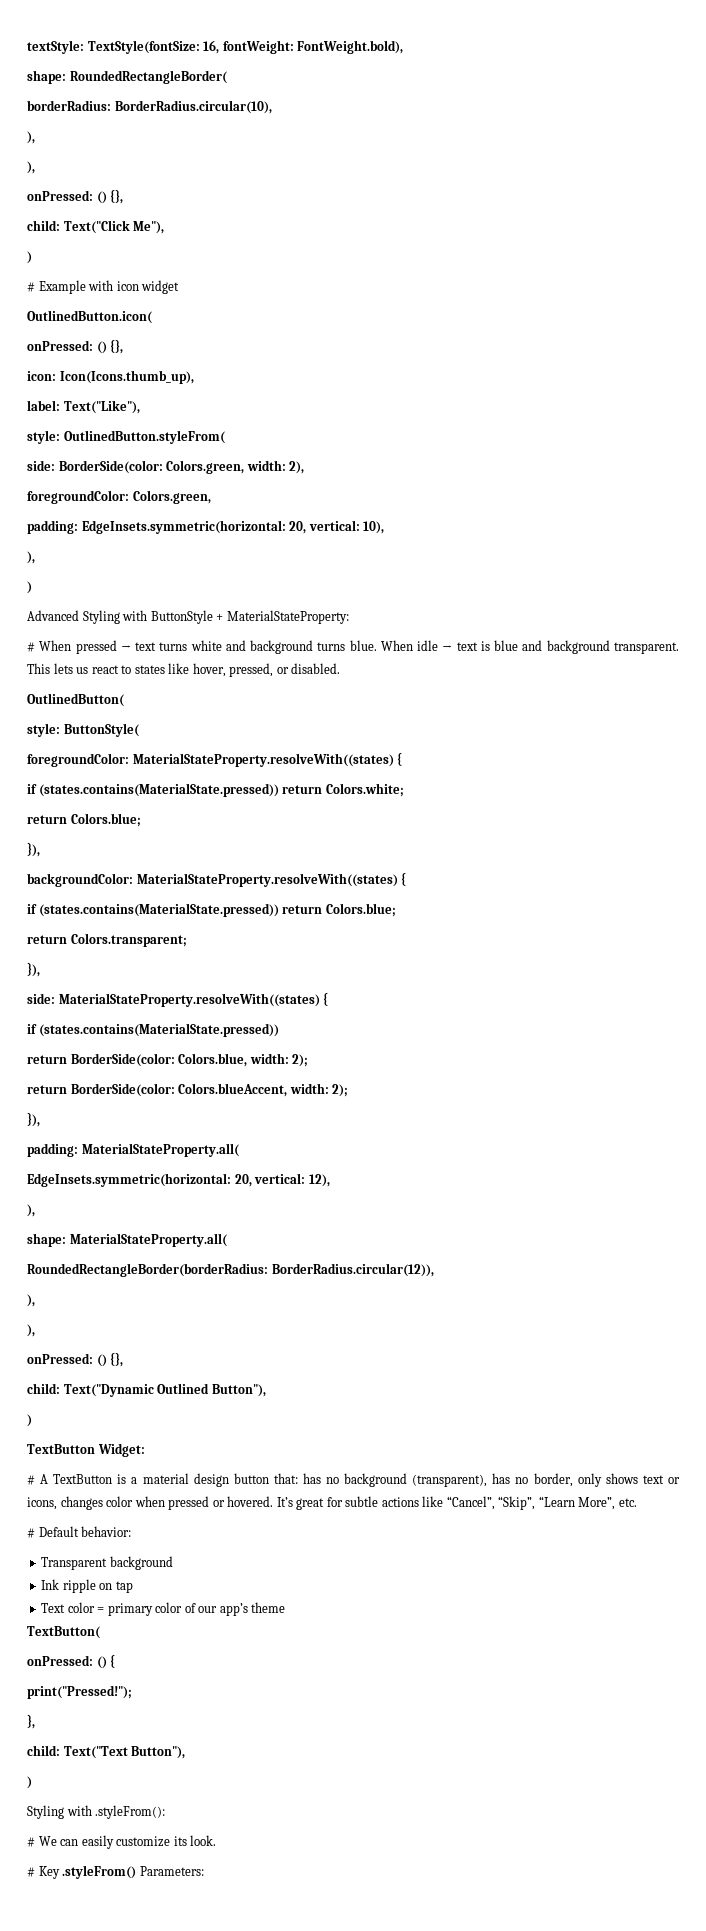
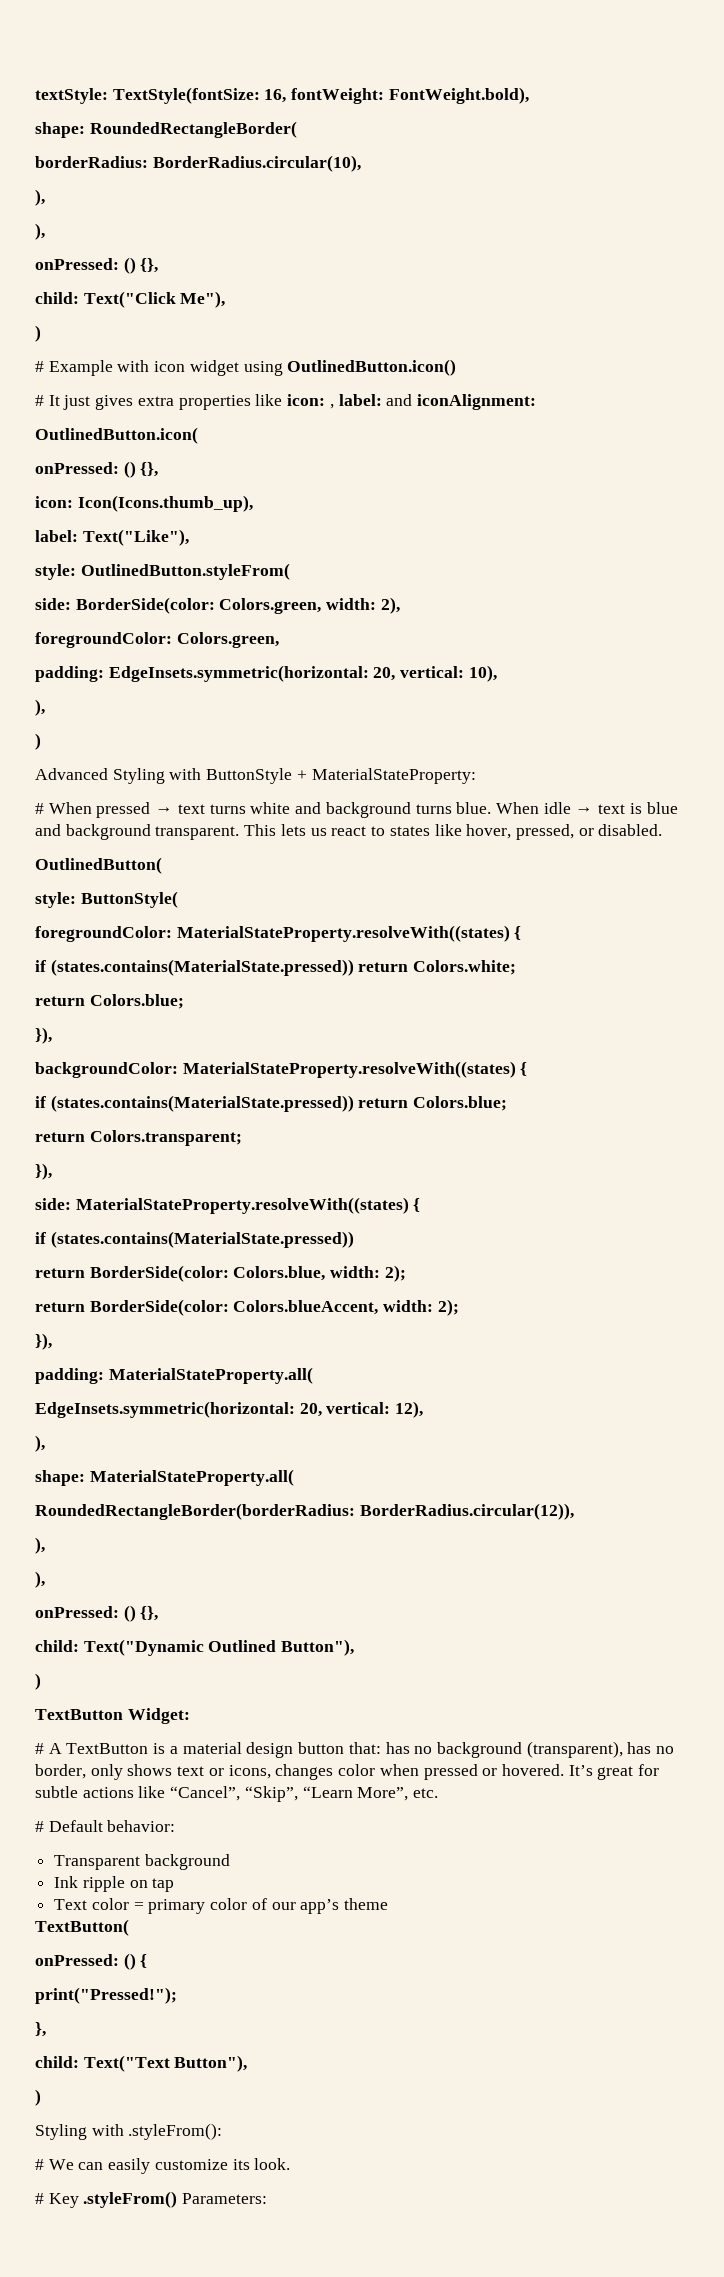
- # Example with icon widget
+ # Example with icon widget using OutlinedButton.icon()
+ # It just gives extra properties like icon: , label: and iconAlignment:

